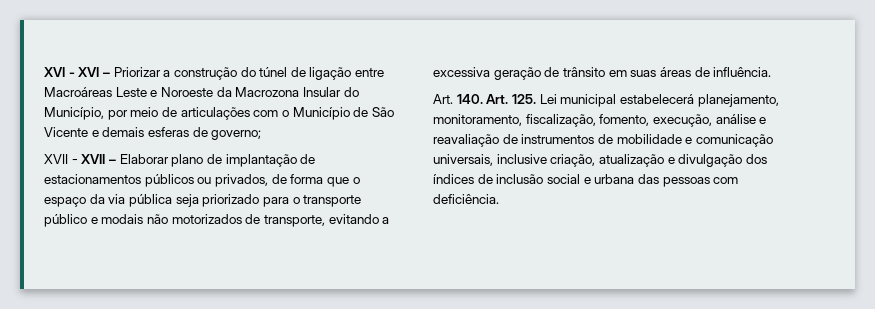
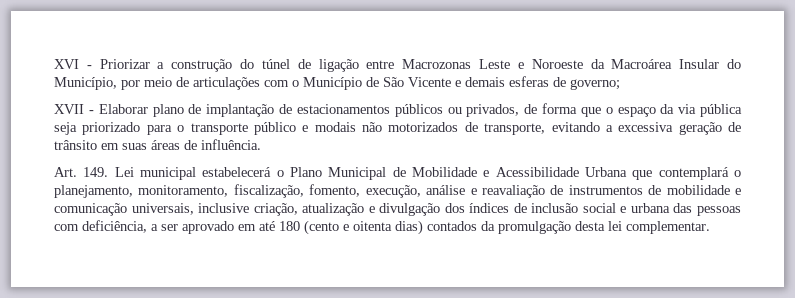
- XVI - XVI – Priorizar a construção do túnel de ligação entre Macroáreas Leste e Noroeste da Macrozona Insular do Município, por meio de articulações com o Município de São Vicente e demais esferas de governo;
+ XVI - Priorizar a construção do túnel de ligação entre Macrozonas Leste e Noroeste da Macroárea Insular do Município, por meio de articulações com o Município de São Vicente e demais esferas de governo;
- XVII - XVII – Elaborar plano de implantação de estacionamentos públicos ou privados, de forma que o espaço da via pública seja priorizado para o transporte público e modais não motorizados de transporte, evitando a excessiva geração de trânsito em suas áreas de influência.
+ XVII - Elaborar plano de implantação de estacionamentos públicos ou privados, de forma que o espaço da via pública seja priorizado para o transporte público e modais não motorizados de transporte, evitando a excessiva geração de trânsito em suas áreas de influência.
- Art. 140. Art. 125. Lei municipal estabelecerá planejamento, monitoramento, fiscalização, fomento, execução, análise e reavaliação de instrumentos de mobilidade e comunicação universais, inclusive criação, atualização e divulgação dos índices de inclusão social e urbana das pessoas com deficiência.
+ Art. 149. Lei municipal estabelecerá o Plano Municipal de Mobilidade e Acessibilidade Urbana que contemplará o planejamento, monitoramento, fiscalização, fomento, execução, análise e reavaliação de instrumentos de mobilidade e comunicação universais, inclusive criação, atualização e divulgação dos índices de inclusão social e urbana das pessoas com deficiência, a ser aprovado em até 180 (cento e oitenta dias) contados da promulgação desta lei complementar.

